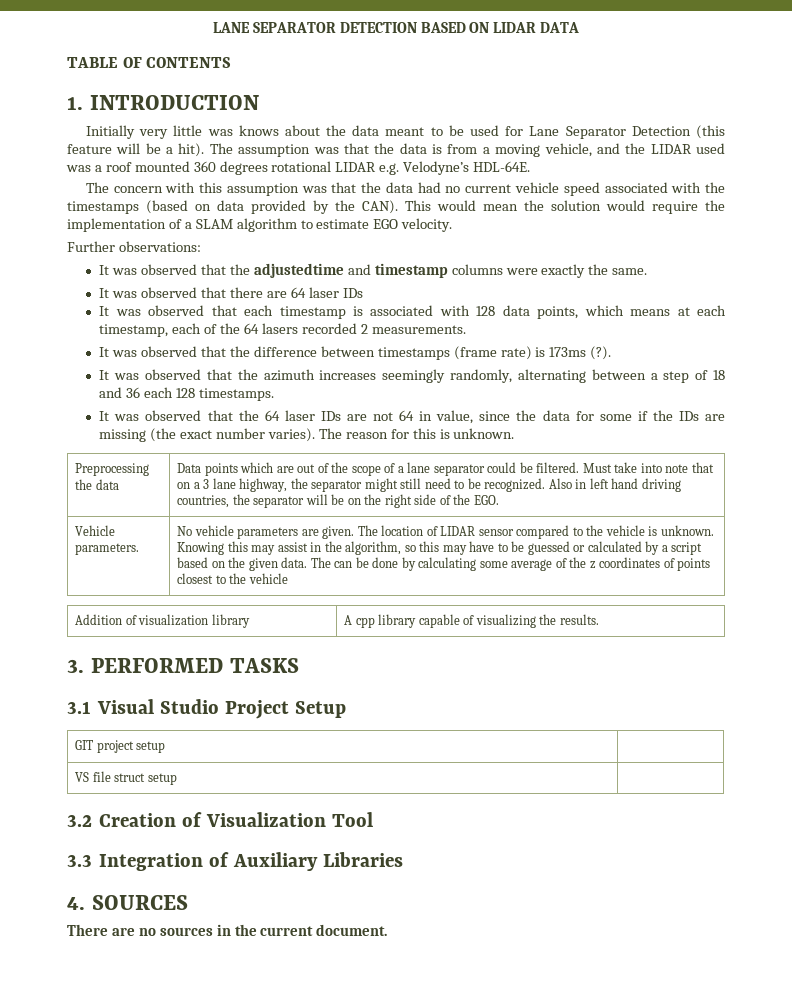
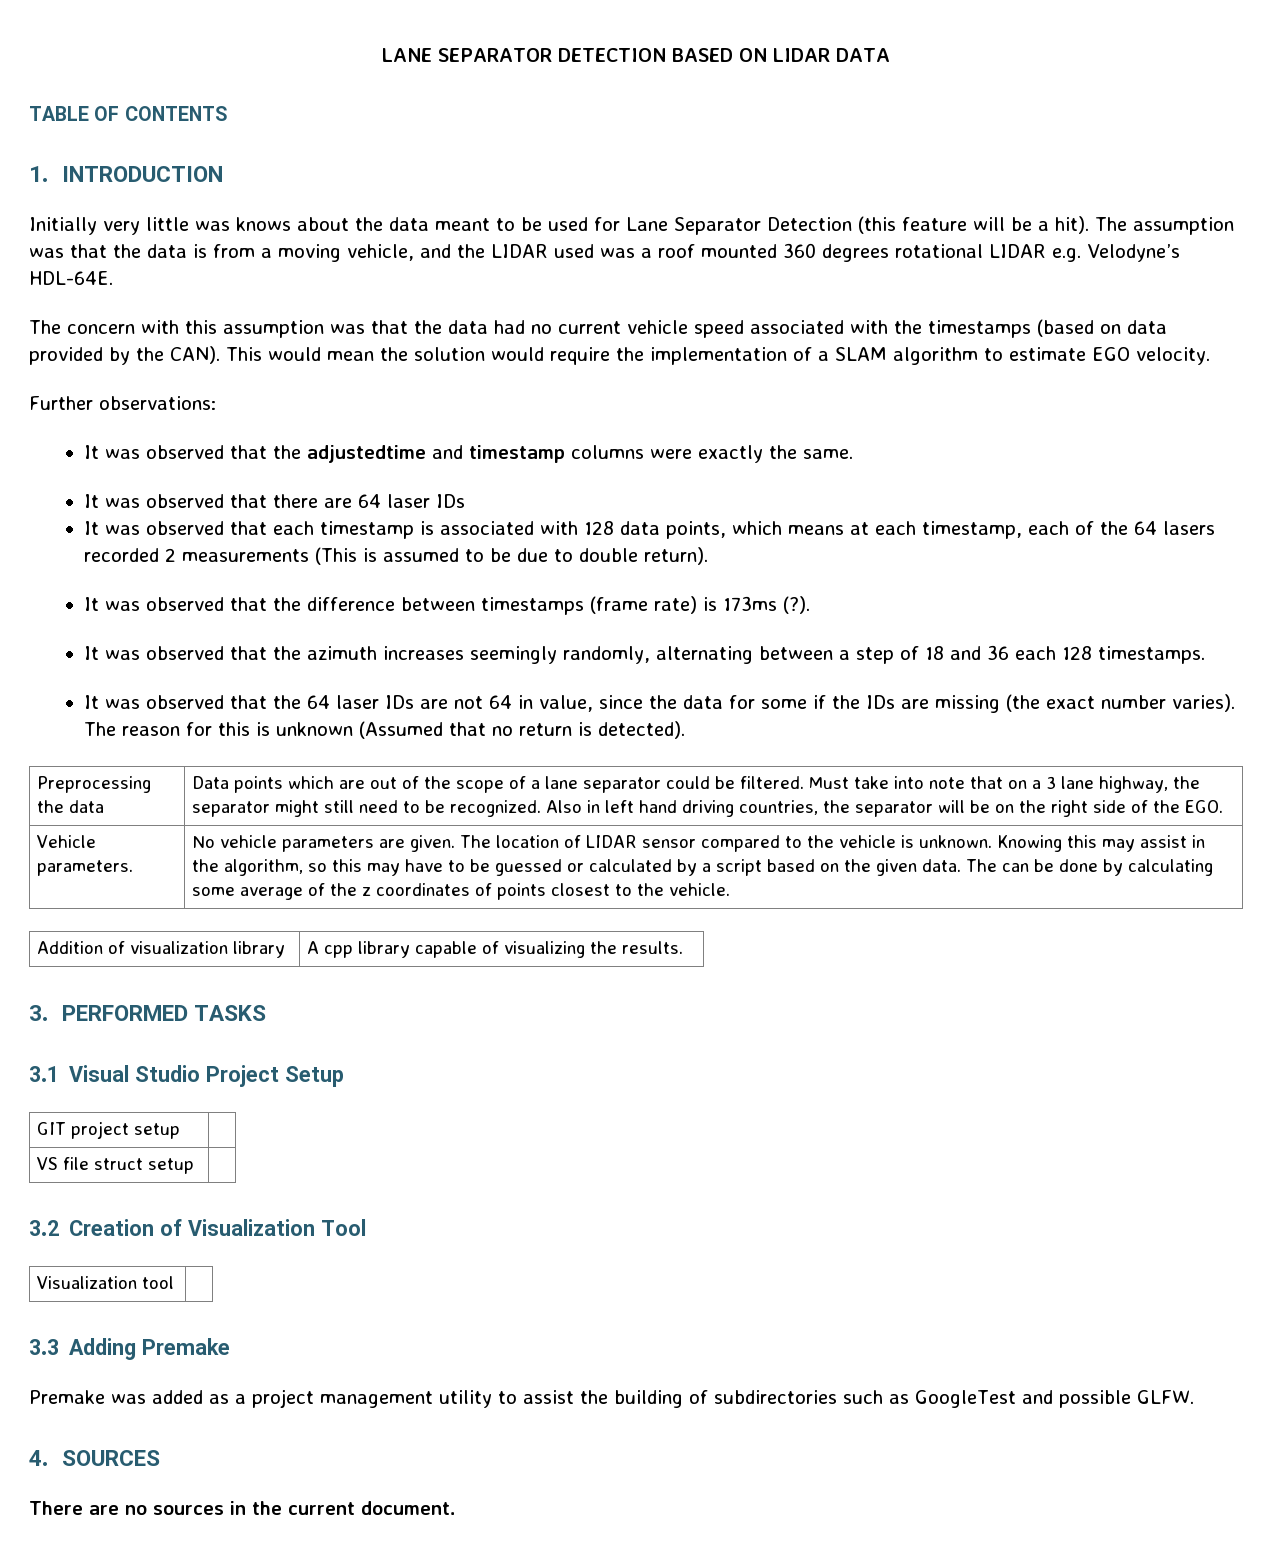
- It was observed that each timestamp is associated with 128 data points, which means at each timestamp, each of the 64 lasers recorded 2 measurements.
+ It was observed that each timestamp is associated with 128 data points, which means at each timestamp, each of the 64 lasers recorded 2 measurements (This is assumed to be due to double return).
- The reason for this is unknown.
+ The reason for this is unknown (Assumed that no return is detected).
- The can be done by calculating some average of the z coordinates of points closest to the vehicle
+ The can be done by calculating some average of the z coordinates of points closest to the vehicle.
+ Visualization tool |
- 3.3 Integration of Auxiliary Libraries
+ 3.3 Adding Premake
+ Premake was added as a project management utility to assist the building of subdirectories such as GoogleTest and possible GLFW.

